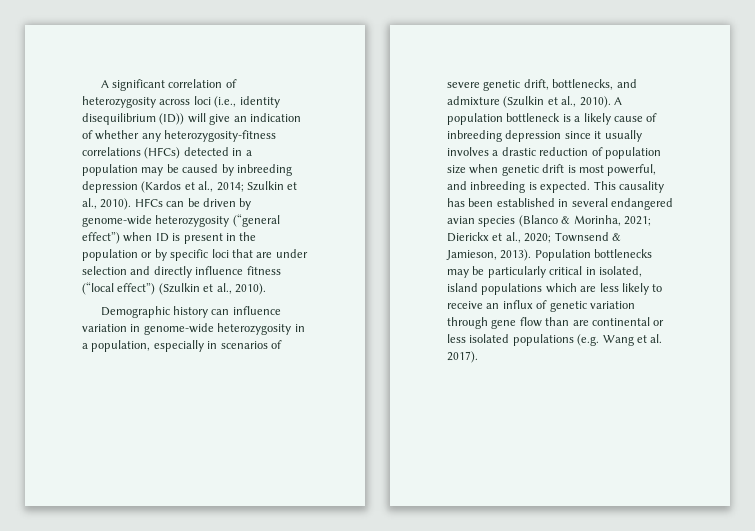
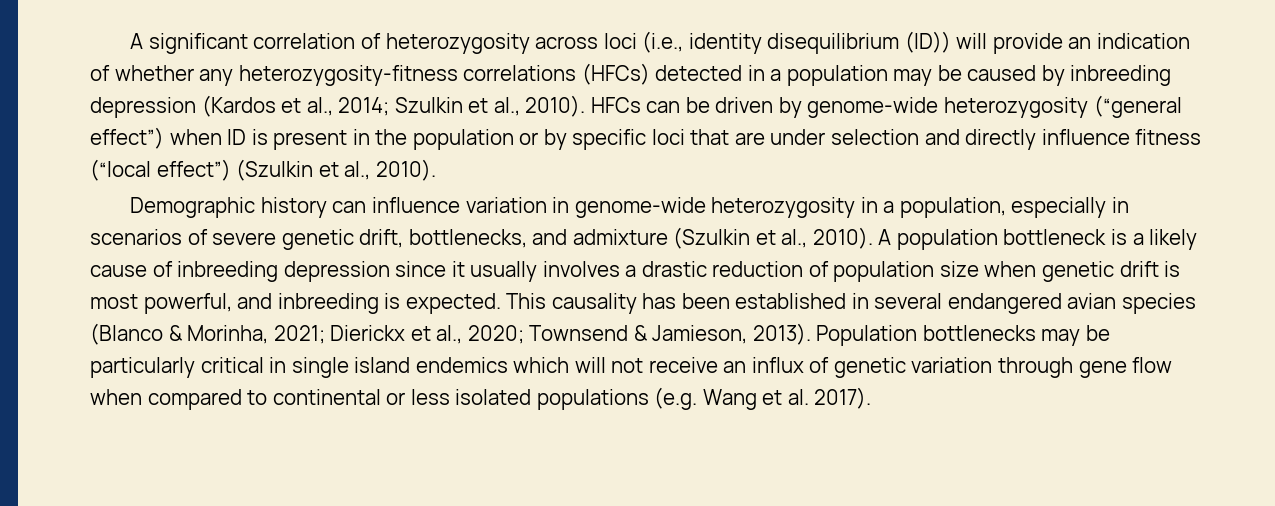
- A significant correlation of heterozygosity across loci (i.e., identity disequilibrium (ID)) will give an indication of whether any heterozygosity-fitness correlations (HFCs) detected in a population may be caused by inbreeding depression (Kardos et al., 2014; Szulkin et al., 2010).
+ A significant correlation of heterozygosity across loci (i.e., identity disequilibrium (ID)) will provide an indication of whether any heterozygosity-fitness correlations (HFCs) detected in a population may be caused by inbreeding depression (Kardos et al., 2014; Szulkin et al., 2010).
- Population bottlenecks may be particularly critical in isolated, island populations which are less likely to receive an influx of genetic variation through gene flow than are continental or less isolated populations (e.g. Wang et al. 2017).
+ Population bottlenecks may be particularly critical in single island endemics which will not receive an influx of genetic variation through gene flow when compared to continental or less isolated populations (e.g. Wang et al. 2017).

